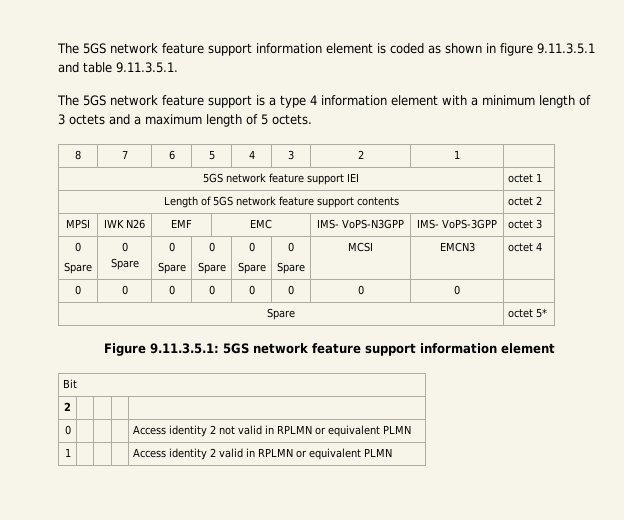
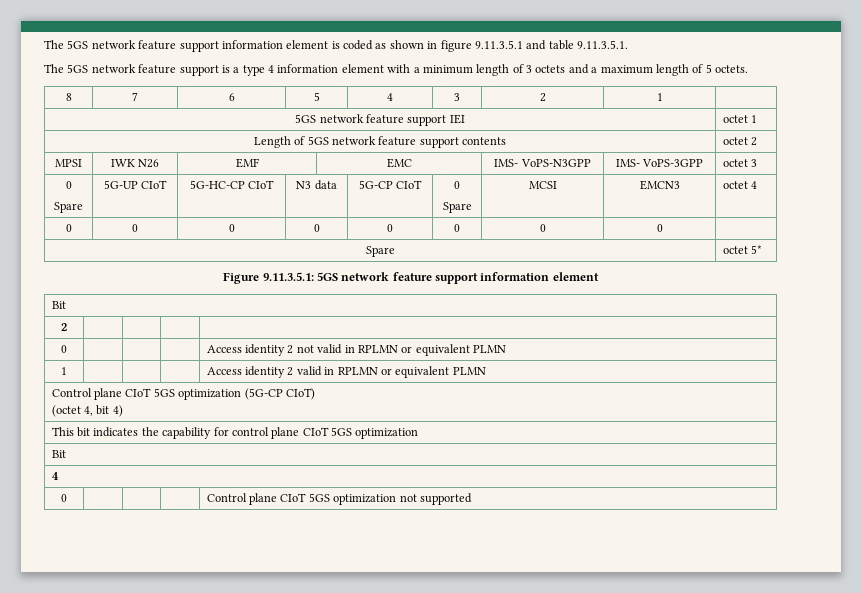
  MPSI | IWK N26 | EMF | EMC | IMS- VoPS-N3GPP | IMS- VoPS-3GPP | octet 3
  0
- Spare | 0
- Spare | 0
- Spare | 0
- Spare | 0
- Spare | 0
+ Spare | 5G-UP CIoT | 5G-HC-CP CIoT | N3 data | 5G-CP CIoT | 0
+ Control plane CIoT 5GS optimization (5G-CP CIoT)
+ (octet 4, bit 4)
+ This bit indicates the capability for control plane CIoT 5GS optimization
+ Bit
+ 4
+ 0 | | | | Control plane CIoT 5GS optimization not supported

